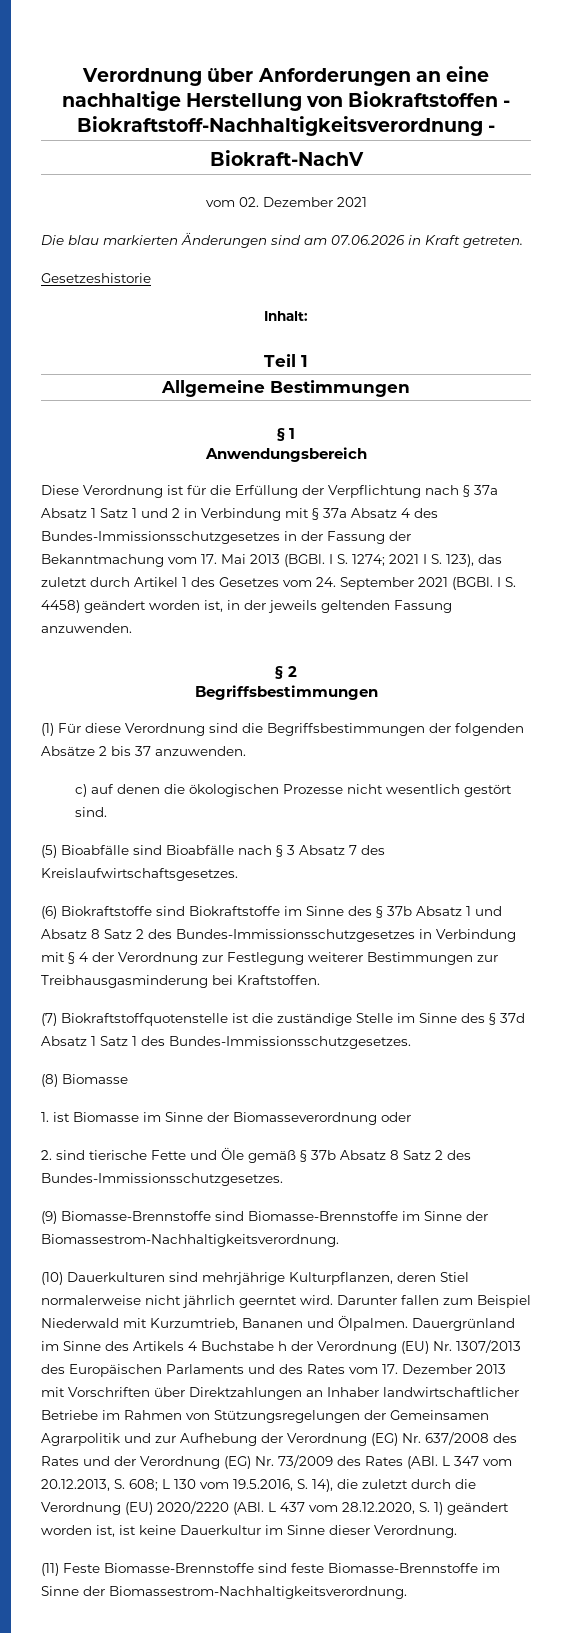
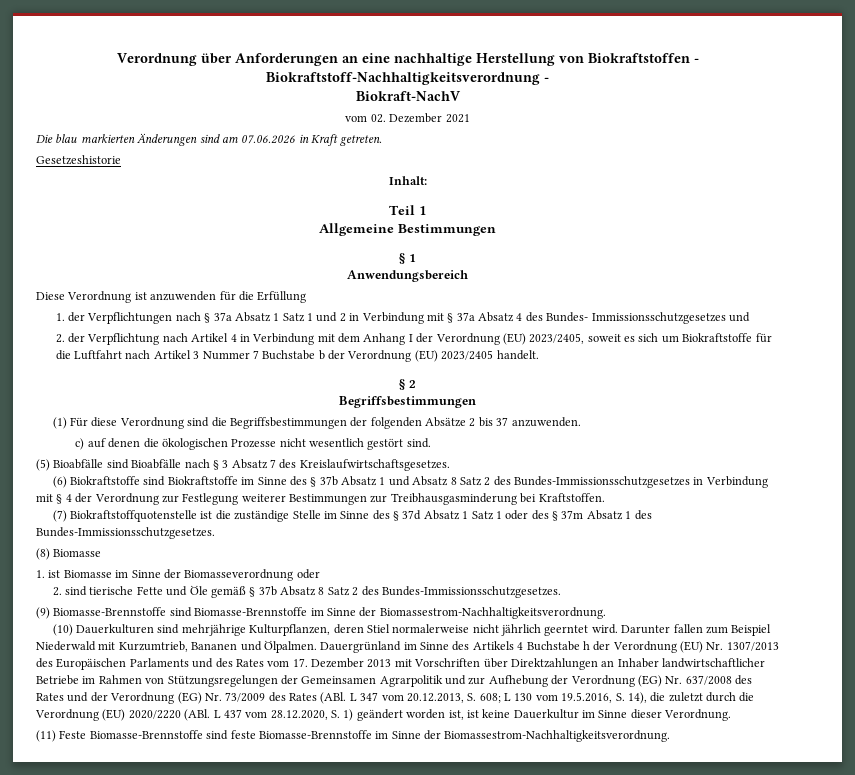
- Diese Verordnung ist für die Erfüllung der Verpflichtung nach § 37a Absatz 1 Satz 1 und 2 in Verbindung mit § 37a Absatz 4 des Bundes-Immissionsschutzgesetzes in der Fassung der Bekanntmachung vom 17. Mai 2013 (BGBl. I S. 1274; 2021 I S. 123), das zuletzt durch Artikel 1 des Gesetzes vom 24. September 2021 (BGBl. I S. 4458) geändert worden ist, in der jeweils geltenden Fassung anzuwenden.
+ Diese Verordnung ist anzuwenden für die Erfüllung
+ 1. der Verpflichtungen nach § 37a Absatz 1 Satz 1 und 2 in Verbindung mit § 37a Absatz 4 des Bundes- Immissionsschutzgesetzes und
+ 2. der Verpflichtung nach Artikel 4 in Verbindung mit dem Anhang I der Verordnung (EU) 2023/2405, soweit es sich um Biokraftstoffe für die Luftfahrt nach Artikel 3 Nummer 7 Buchstabe b der Verordnung (EU) 2023/2405 handelt.
- (7) Biokraftstoffquotenstelle ist die zuständige Stelle im Sinne des § 37d Absatz 1 Satz 1 des Bundes-Immissionsschutzgesetzes.
+ (7) Biokraftstoffquotenstelle ist die zuständige Stelle im Sinne des § 37d Absatz 1 Satz 1 oder des § 37m Absatz 1 des Bundes-Immissionsschutzgesetzes.

